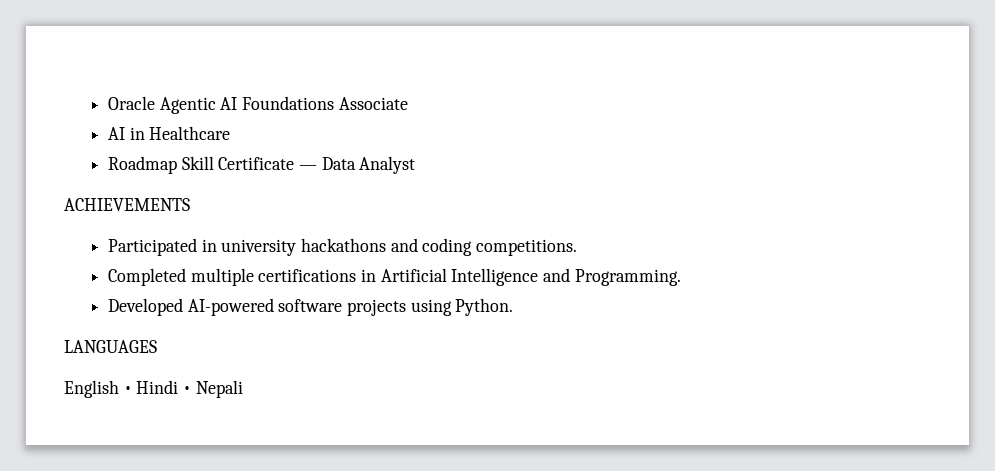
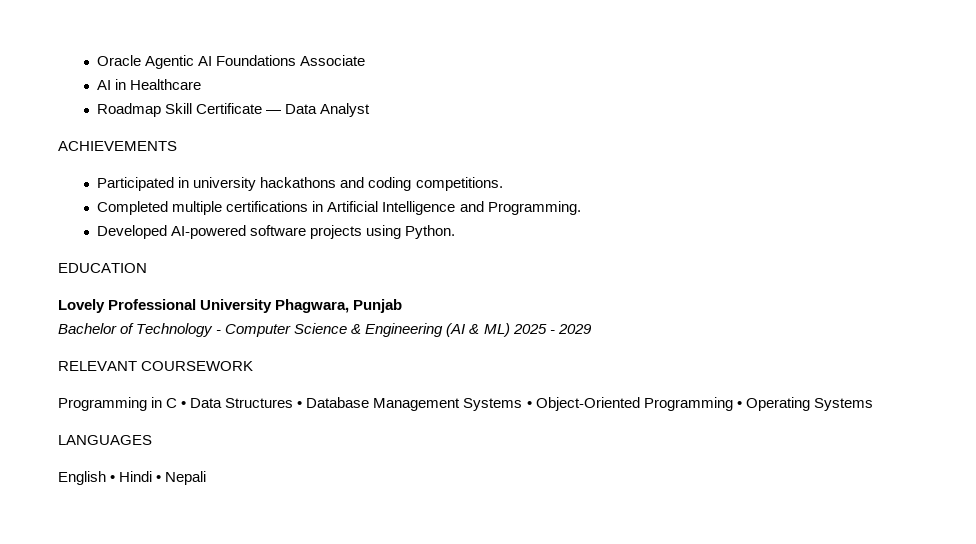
+ EDUCATION
+ Lovely Professional University Phagwara, Punjab
+ Bachelor of Technology - Computer Science & Engineering (AI & ML) 2025 - 2029
+ RELEVANT COURSEWORK
+ Programming in C • Data Structures • Database Management Systems • Object-Oriented Programming • Operating Systems

